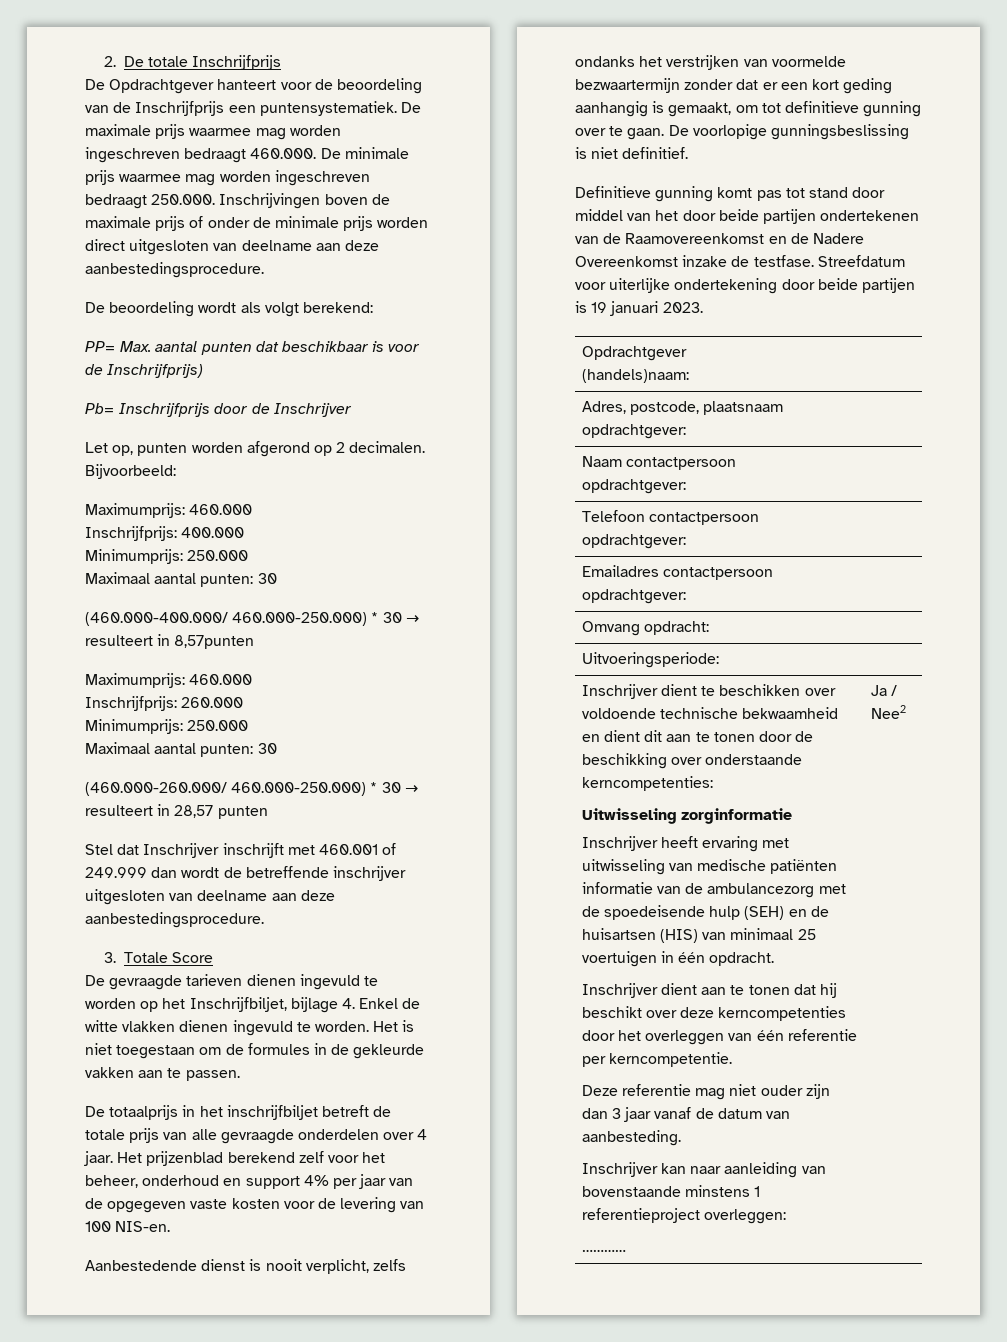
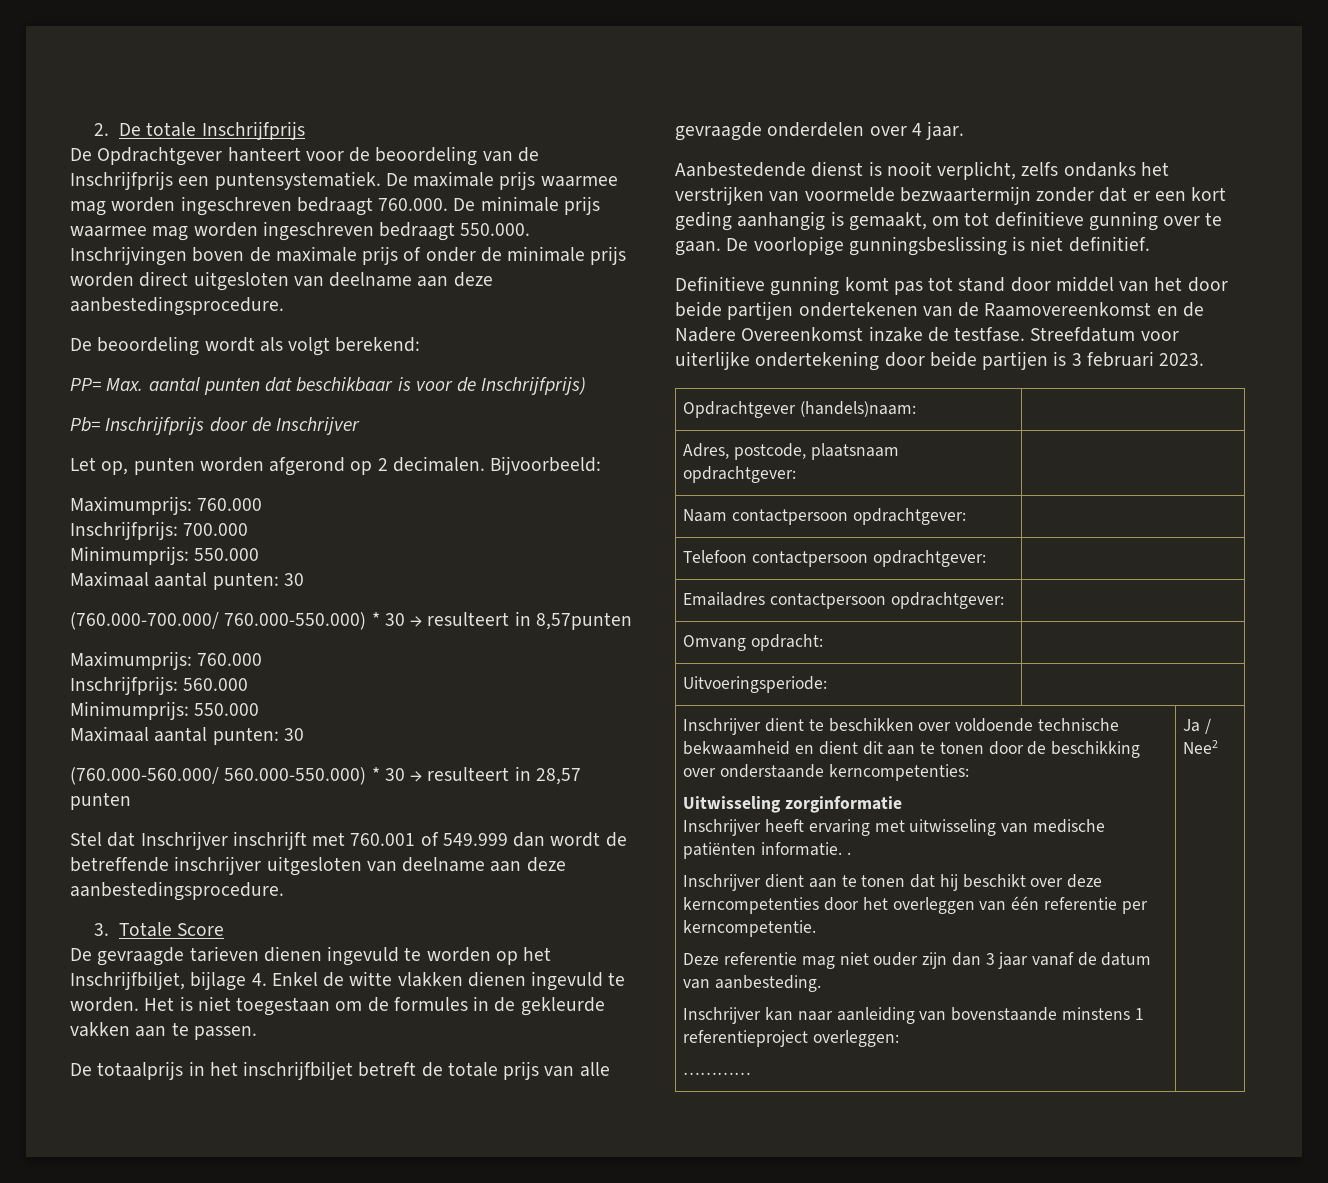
- De maximale prijs waarmee mag worden ingeschreven bedraagt 460.000. De minimale prijs waarmee mag worden ingeschreven bedraagt 250.000. Inschrijvingen boven de maximale prijs of onder de minimale prijs worden direct uitgesloten van deelname aan deze aanbestedingsprocedure.
+ De maximale prijs waarmee mag worden ingeschreven bedraagt 760.000. De minimale prijs waarmee mag worden ingeschreven bedraagt 550.000. Inschrijvingen boven de maximale prijs of onder de minimale prijs worden direct uitgesloten van deelname aan deze aanbestedingsprocedure.
  Bijvoorbeeld:
- Maximumprijs: 460.000
- Inschrijfprijs: 400.000
- Minimumprijs: 250.000
+ Maximumprijs: 760.000
+ Inschrijfprijs: 700.000
+ Minimumprijs: 550.000
  Maximaal aantal punten: 30
- (460.000-400.000/ 460.000-250.000) * 30 → resulteert in 8,57punten
- Maximumprijs: 460.000
- Inschrijfprijs: 260.000
- Minimumprijs: 250.000
+ (760.000-700.000/ 760.000-550.000) * 30 → resulteert in 8,57punten
+ Maximumprijs: 760.000
+ Inschrijfprijs: 560.000
+ Minimumprijs: 550.000
  Maximaal aantal punten: 30
- (460.000-260.000/ 460.000-250.000) * 30 → resulteert in 28,57 punten
+ (760.000-560.000/ 560.000-550.000) * 30 → resulteert in 28,57 punten
- Stel dat Inschrijver inschrijft met 460.001 of 249.999 dan wordt de betreffende inschrijver uitgesloten van deelname aan deze aanbestedingsprocedure.
+ Stel dat Inschrijver inschrijft met 760.001 of 549.999 dan wordt de betreffende inschrijver uitgesloten van deelname aan deze aanbestedingsprocedure.
- Het prijzenblad berekend zelf voor het beheer, onderhoud en support 4% per jaar van de opgegeven vaste kosten voor de levering van 100 NIS-en.
- Streefdatum voor uiterlijke ondertekening door beide partijen is 19 januari 2023.
+ Streefdatum voor uiterlijke ondertekening door beide partijen is 3 februari 2023.
- Inschrijver heeft ervaring met uitwisseling van medische patiënten informatie van de ambulancezorg met de spoedeisende hulp (SEH) en de huisartsen (HIS) van minimaal 25 voertuigen in één opdracht.
+ Inschrijver heeft ervaring met uitwisseling van medische patiënten informatie. .

